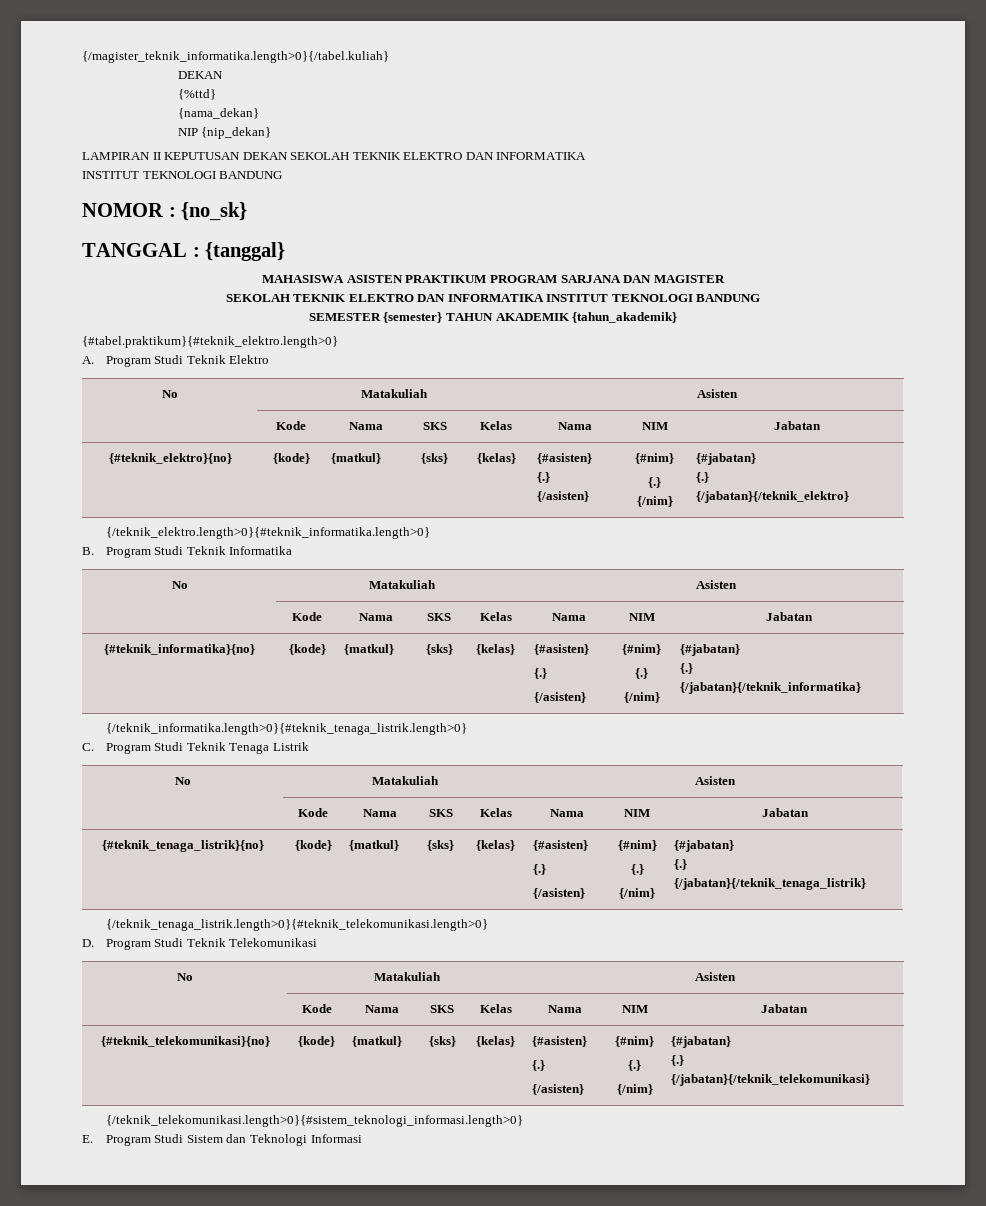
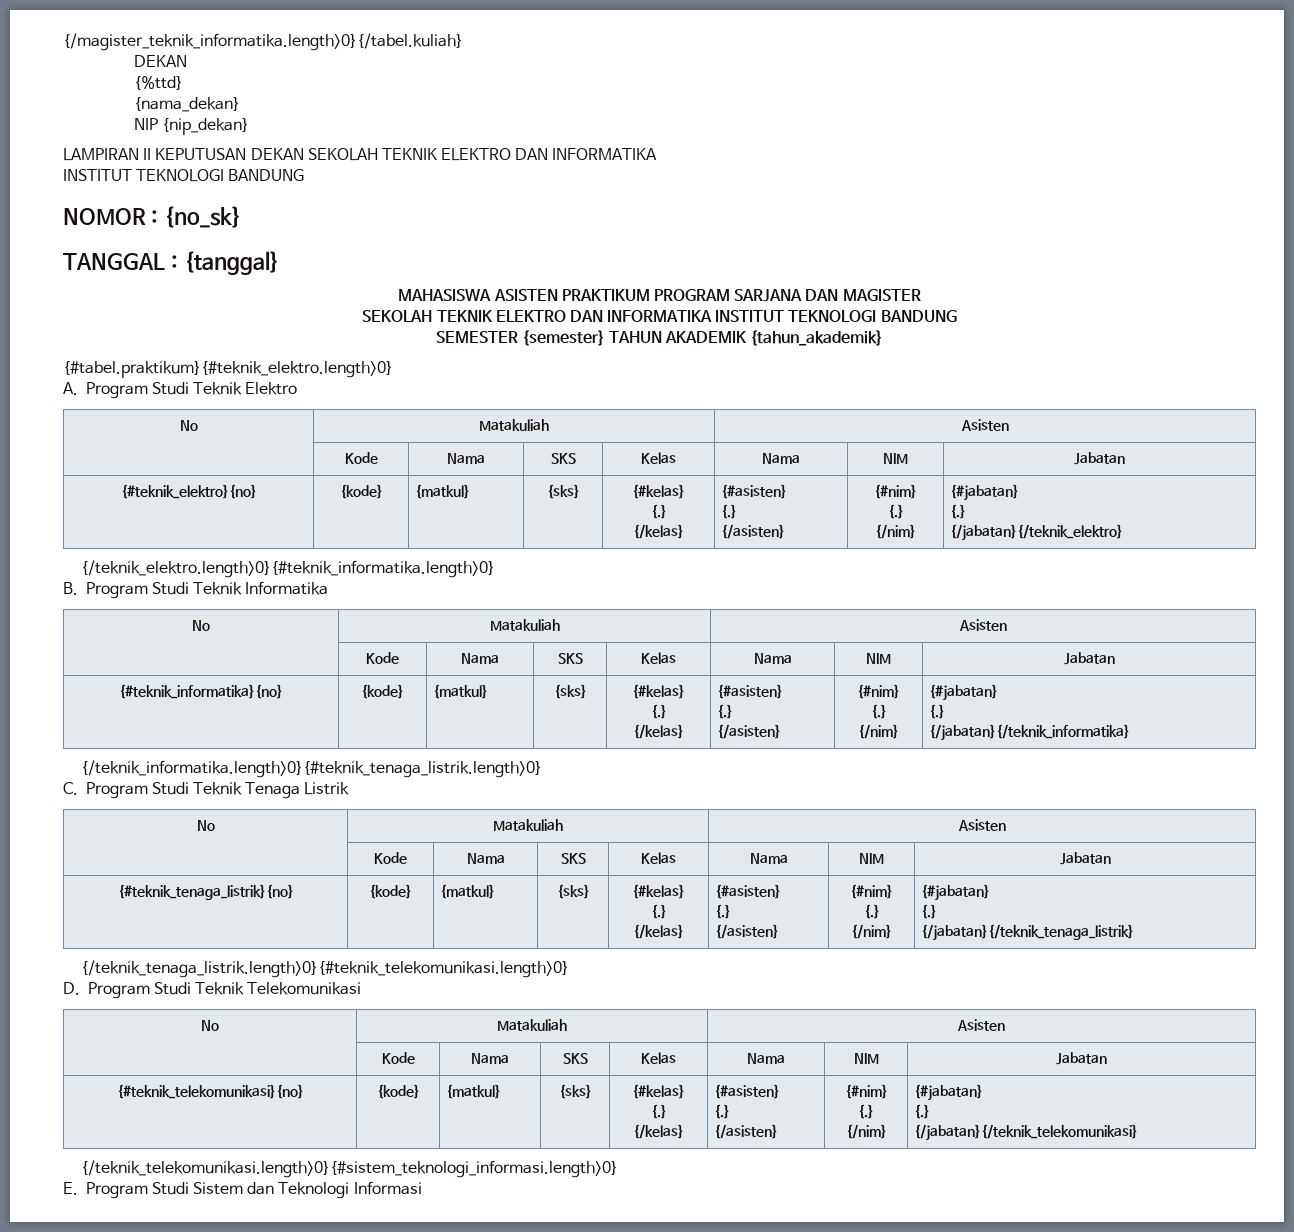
- {#teknik_elektro}{no} | {kode} | {matkul} | {sks} | {kelas} | {#asisten}
+ {#teknik_elektro}{no} | {kode} | {matkul} | {sks} | {#kelas}
+ {.}
+ {/kelas} | {#asisten}
- {#teknik_informatika}{no} | {kode} | {matkul} | {sks} | {kelas} | {#asisten}
+ {#teknik_informatika}{no} | {kode} | {matkul} | {sks} | {#kelas}
+ {.}
+ {/kelas} | {#asisten}
- {#teknik_tenaga_listrik}{no} | {kode} | {matkul} | {sks} | {kelas} | {#asisten}
+ {#teknik_tenaga_listrik}{no} | {kode} | {matkul} | {sks} | {#kelas}
+ {.}
+ {/kelas} | {#asisten}
- {#teknik_telekomunikasi}{no} | {kode} | {matkul} | {sks} | {kelas} | {#asisten}
+ {#teknik_telekomunikasi}{no} | {kode} | {matkul} | {sks} | {#kelas}
+ {.}
+ {/kelas} | {#asisten}

